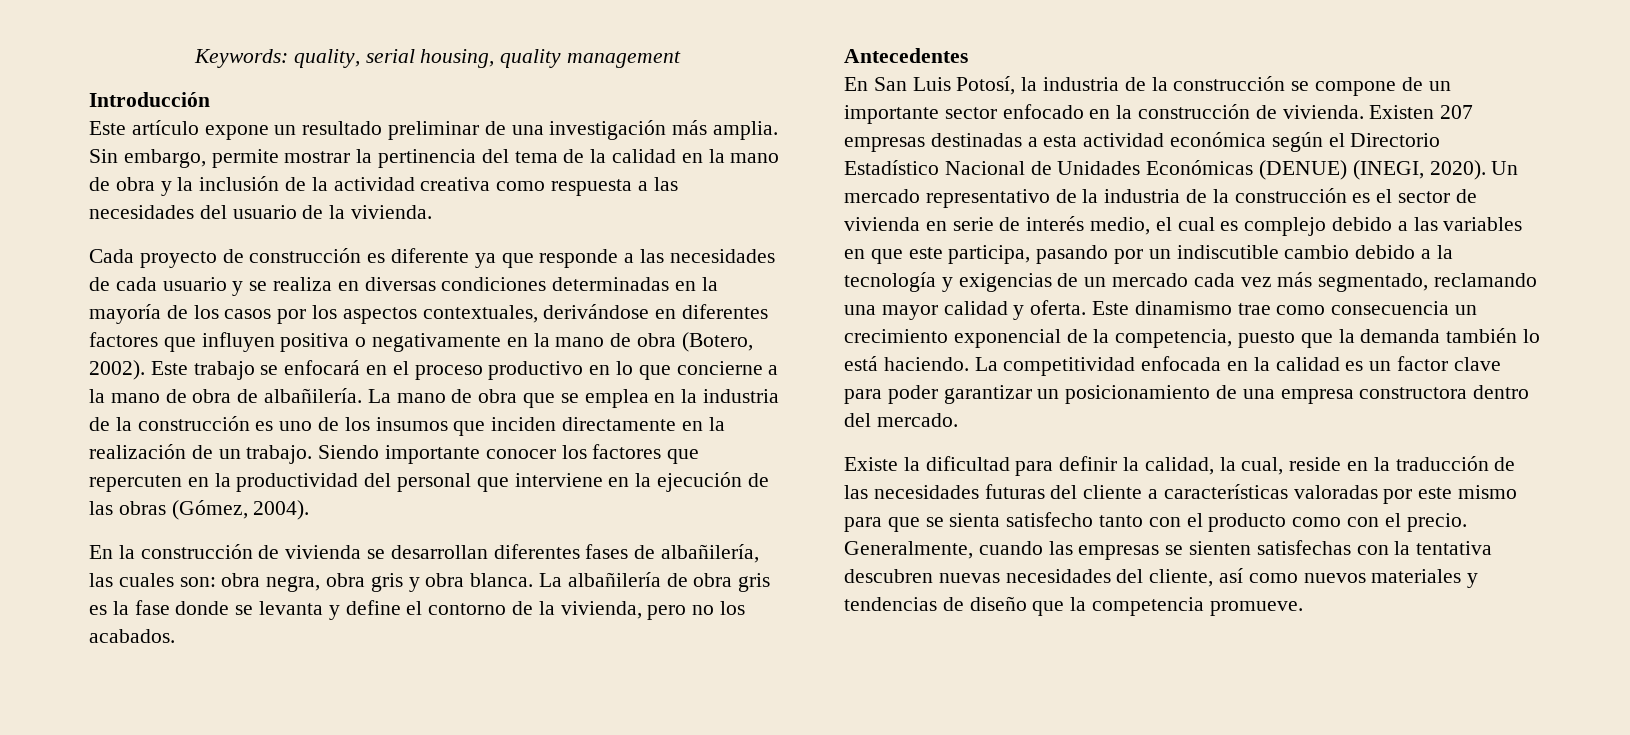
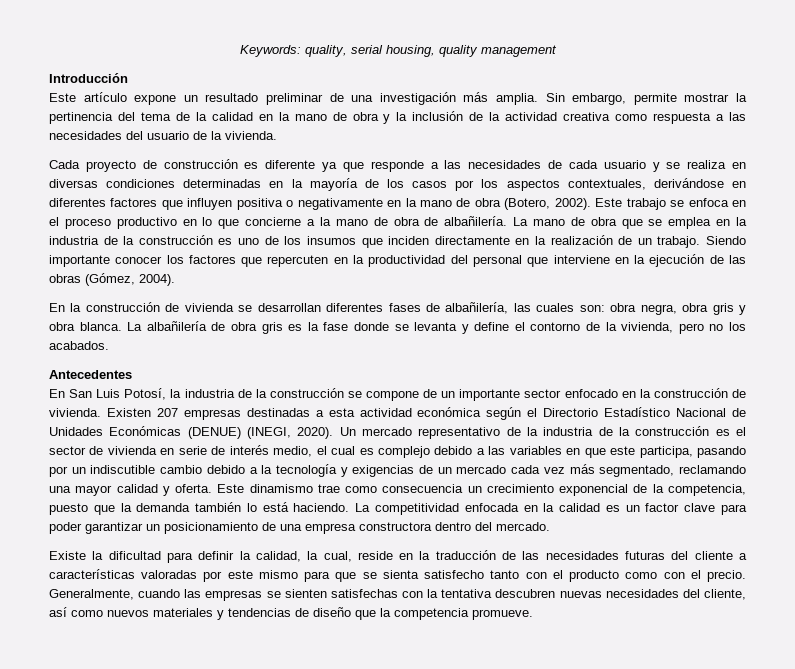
- Este trabajo se enfocará en el proceso productivo en lo que concierne a la mano de obra de albañilería.
+ Este trabajo se enfoca en el proceso productivo en lo que concierne a la mano de obra de albañilería.

